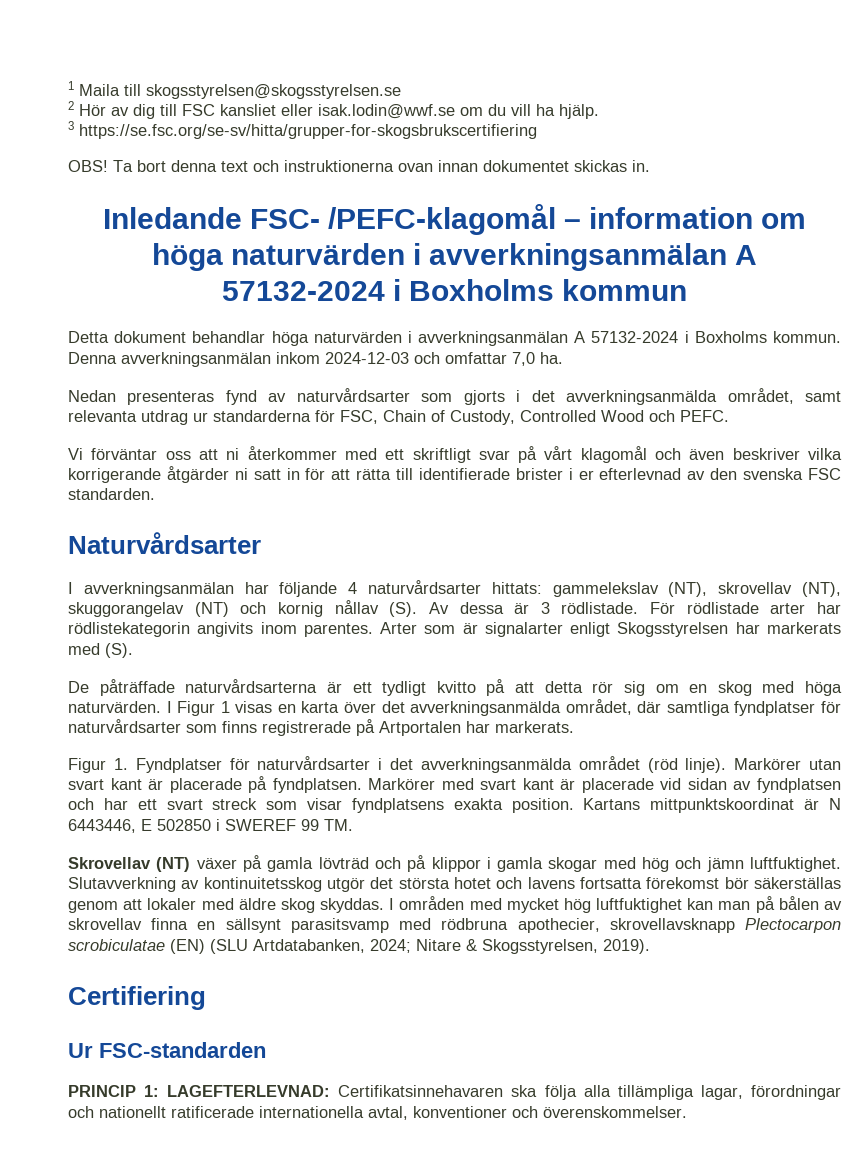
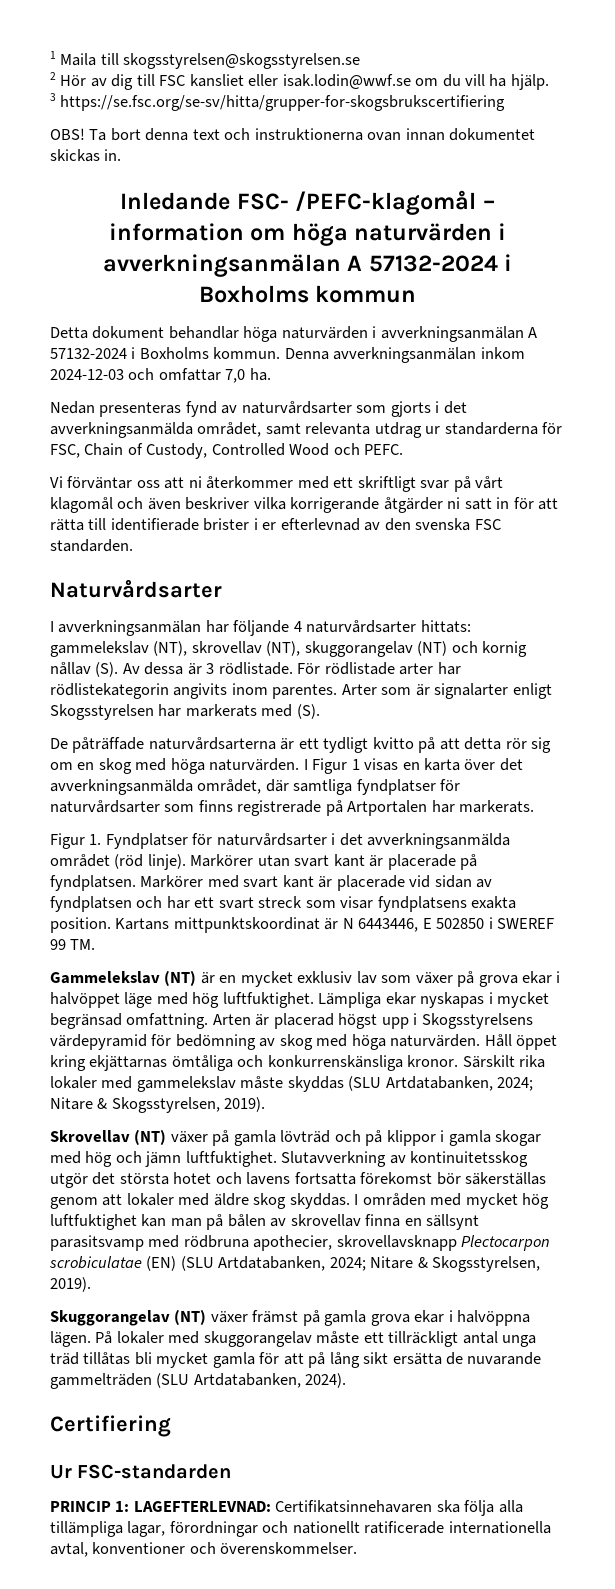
+ Gammelekslav (NT) är en mycket exklusiv lav som växer på grova ekar i halvöppet läge med hög luftfuktighet. Lämpliga ekar nyskapas i mycket begränsad omfattning. Arten är placerad högst upp i Skogsstyrelsens värdepyramid för bedömning av skog med höga naturvärden. Håll öppet kring ekjättarnas ömtåliga och konkurrenskänsliga kronor. Särskilt rika lokaler med gammelekslav måste skyddas (SLU Artdatabanken, 2024; Nitare & Skogsstyrelsen, 2019).
+ Skuggorangelav (NT) växer främst på gamla grova ekar i halvöppna lägen. På lokaler med skuggorangelav måste ett tillräckligt antal unga träd tillåtas bli mycket gamla för att på lång sikt ersätta de nuvarande gammelträden (SLU Artdatabanken, 2024).

